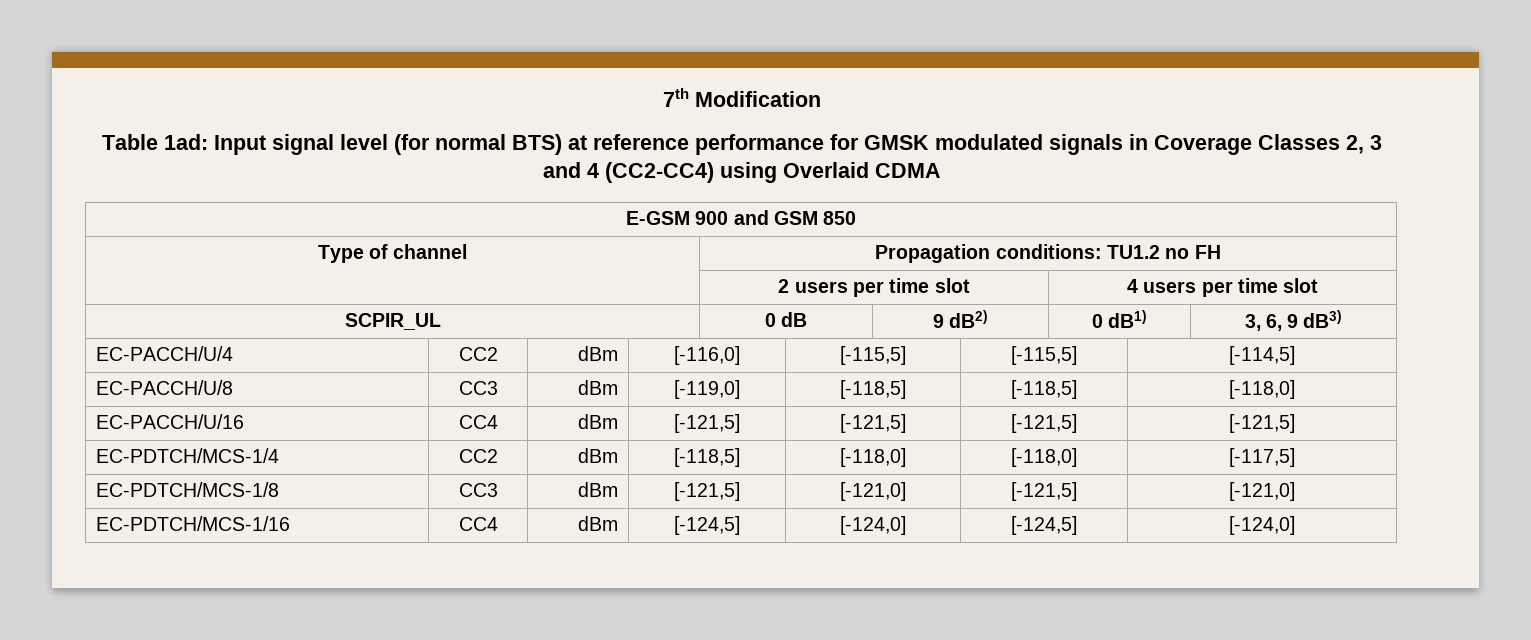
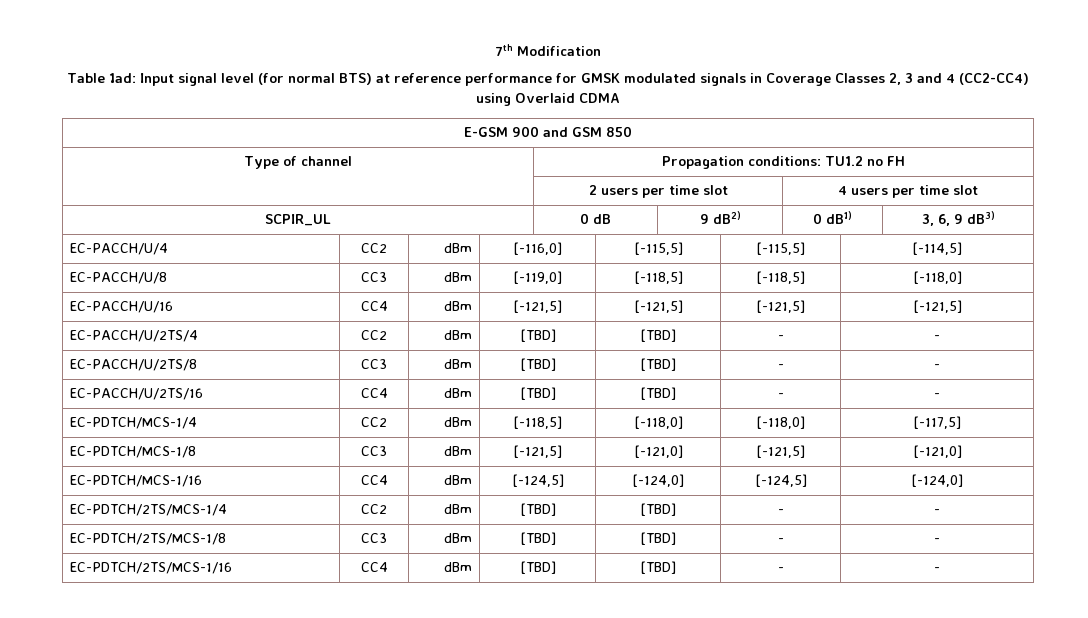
+ EC-PACCH/U/2TS/4 | CC2 | dBm | [TBD] | [TBD] | - | -
+ EC-PACCH/U/2TS/8 | CC3 | dBm | [TBD] | [TBD] | - | -
+ EC-PACCH/U/2TS/16 | CC4 | dBm | [TBD] | [TBD] | - | -
+ EC-PDTCH/2TS/MCS-1/4 | CC2 | dBm | [TBD] | [TBD] | - | -
+ EC-PDTCH/2TS/MCS-1/8 | CC3 | dBm | [TBD] | [TBD] | - | -
+ EC-PDTCH/2TS/MCS-1/16 | CC4 | dBm | [TBD] | [TBD] | - | -

